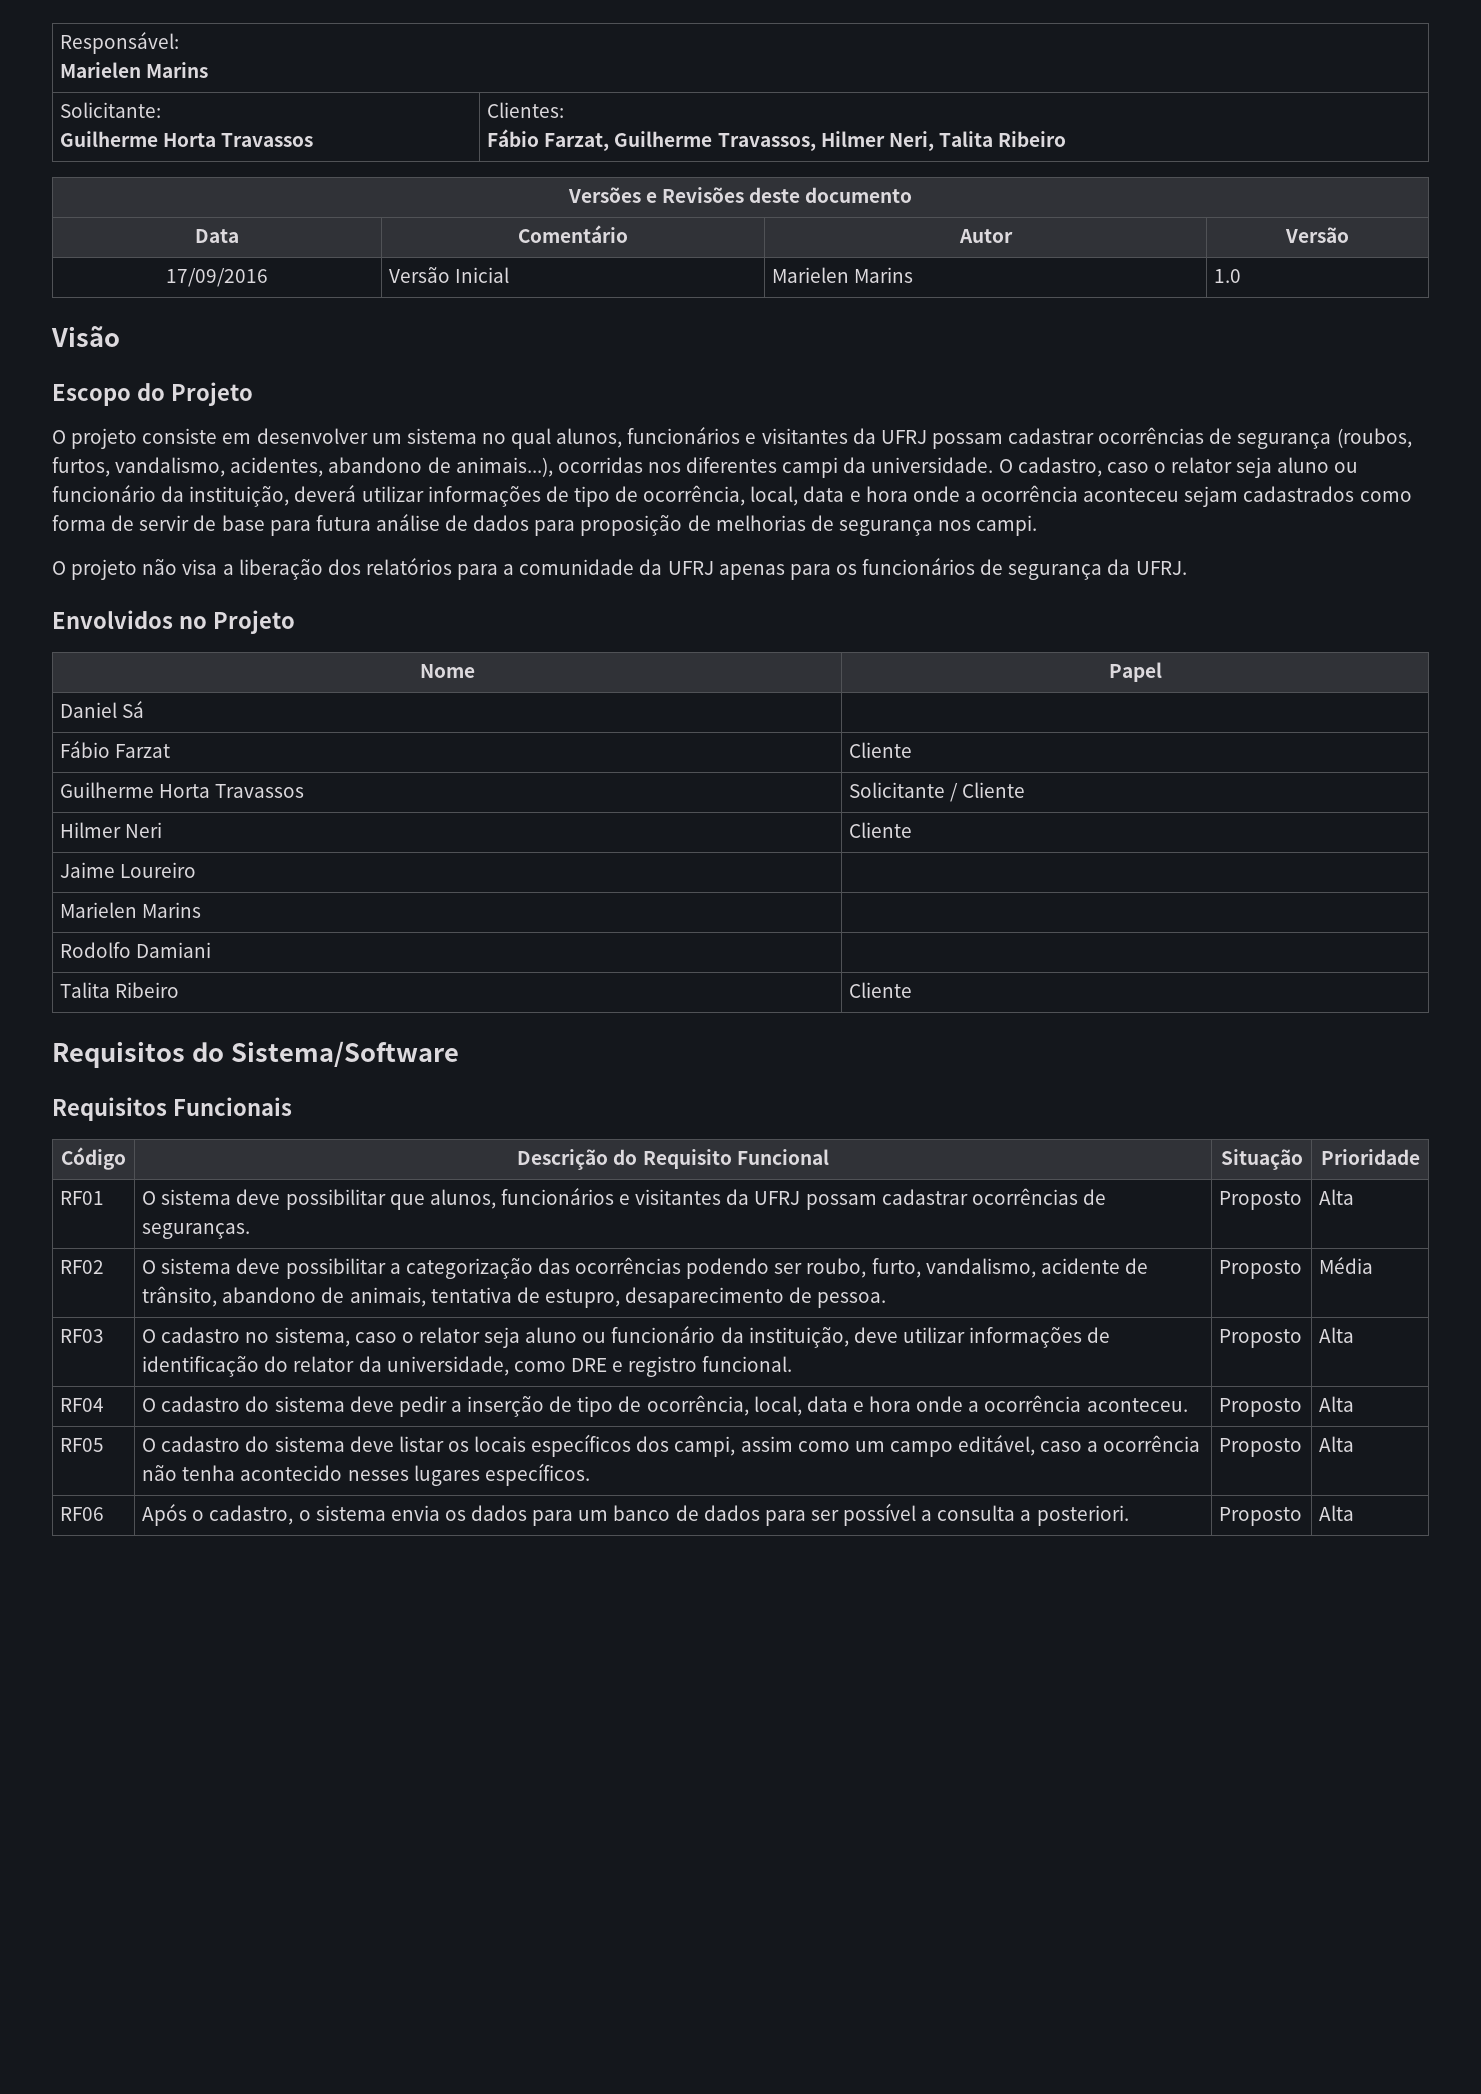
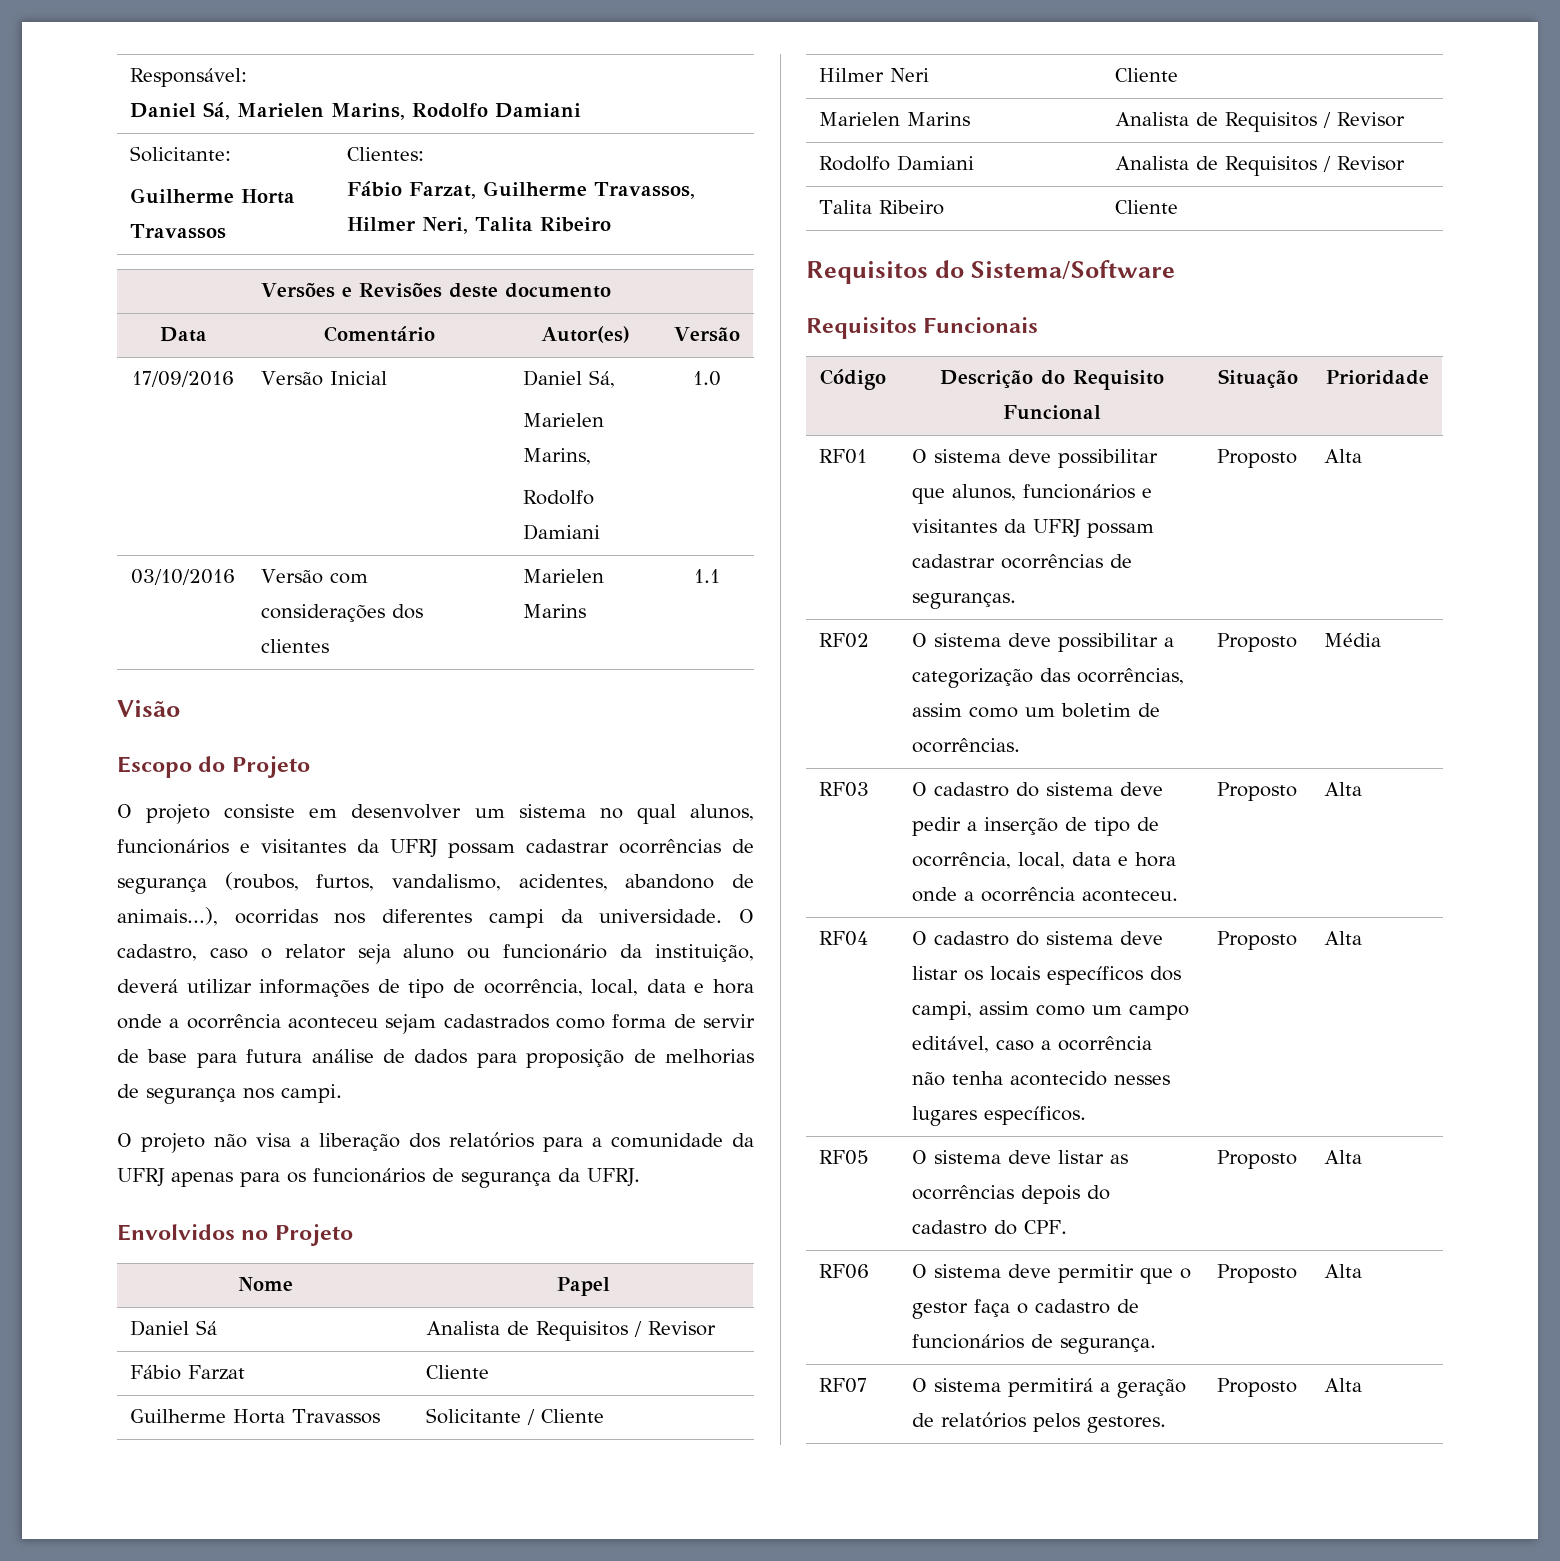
  Responsável:
- Marielen Marins
+ Daniel Sá, Marielen Marins, Rodolfo Damiani
- Data | Comentário | Autor | Versão
+ Data | Comentário | Autor(es) | Versão
- 17/09/2016 | Versão Inicial | Marielen Marins | 1.0
+ 17/09/2016 | Versão Inicial | Daniel Sá,
+ Marielen Marins,
+ Rodolfo Damiani | 1.0
+ 03/10/2016 | Versão com considerações dos clientes | Marielen Marins | 1.1
- Daniel Sá |
+ Daniel Sá | Analista de Requisitos / Revisor
- Jaime Loureiro |
- Marielen Marins |
- Rodolfo Damiani |
+ Marielen Marins | Analista de Requisitos / Revisor
+ Rodolfo Damiani | Analista de Requisitos / Revisor
- RF02 | O sistema deve possibilitar a categorização das ocorrências podendo ser roubo, furto, vandalismo, acidente de trânsito, abandono de animais, tentativa de estupro, desaparecimento de pessoa. | Proposto | Média
- RF03 | O cadastro no sistema, caso o relator seja aluno ou funcionário da instituição, deve utilizar informações de identificação do relator da universidade, como DRE e registro funcional. | Proposto | Alta
- RF04 | O cadastro do sistema deve pedir a inserção de tipo de ocorrência, local, data e hora onde a ocorrência aconteceu. | Proposto | Alta
+ RF02 | O sistema deve possibilitar a categorização das ocorrências, assim como um boletim de ocorrências. | Proposto | Média
+ RF03 | O cadastro do sistema deve pedir a inserção de tipo de ocorrência, local, data e hora onde a ocorrência aconteceu. | Proposto | Alta
- RF05 | O cadastro do sistema deve listar os locais específicos dos campi, assim como um campo editável, caso a ocorrência não tenha acontecido nesses lugares específicos. | Proposto | Alta
+ RF04 | O cadastro do sistema deve listar os locais específicos dos campi, assim como um campo editável, caso a ocorrência não tenha acontecido nesses lugares específicos. | Proposto | Alta
- RF06 | Após o cadastro, o sistema envia os dados para um banco de dados para ser possível a consulta a posteriori. | Proposto | Alta
+ RF05 | O sistema deve listar as ocorrências depois do cadastro do CPF. | Proposto | Alta
+ RF06 | O sistema deve permitir que o gestor faça o cadastro de funcionários de segurança. | Proposto | Alta
+ RF07 | O sistema permitirá a geração de relatórios pelos gestores. | Proposto | Alta

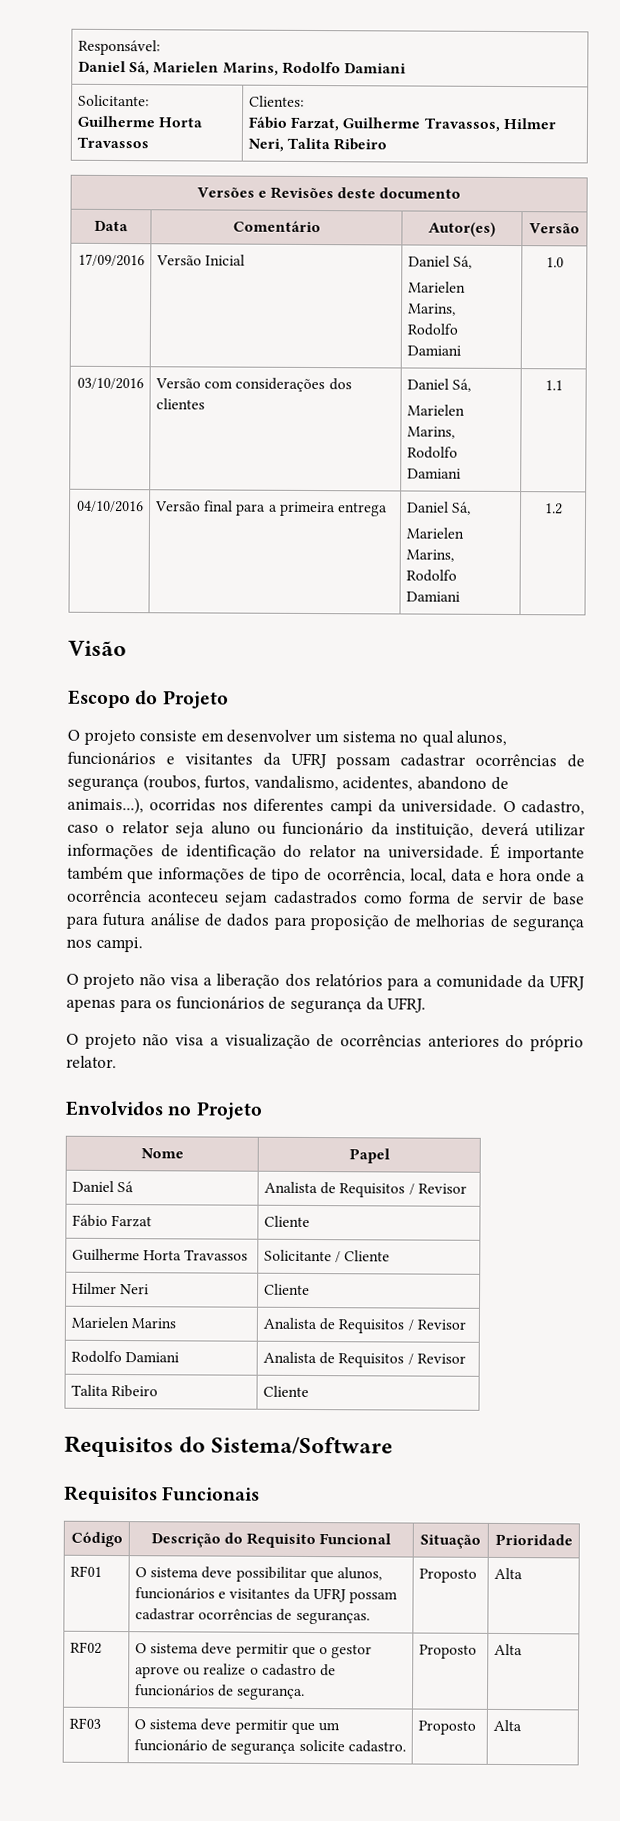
- 03/10/2016 | Versão com considerações dos clientes | Marielen Marins | 1.1
+ 03/10/2016 | Versão com considerações dos clientes | Daniel Sá,
+ Marielen Marins,
+ Rodolfo Damiani | 1.1
+ 04/10/2016 | Versão final para a primeira entrega | Daniel Sá,
+ Marielen Marins,
+ Rodolfo Damiani | 1.2
- O cadastro, caso o relator seja aluno ou funcionário da instituição, deverá utilizar informações de tipo de ocorrência, local, data e hora onde a ocorrência aconteceu sejam cadastrados como forma de servir de base para futura análise de dados para proposição de melhorias de segurança nos campi.
+ O cadastro, caso o relator seja aluno ou funcionário da instituição, deverá utilizar informações de identificação do relator na universidade. É importante também que informações de tipo de ocorrência, local, data e hora onde a ocorrência aconteceu sejam cadastrados como forma de servir de base para futura análise de dados para proposição de melhorias de segurança nos campi.
+ O projeto não visa a visualização de ocorrências anteriores do próprio relator.
- RF02 | O sistema deve possibilitar a categorização das ocorrências, assim como um boletim de ocorrências. | Proposto | Média
- RF03 | O cadastro do sistema deve pedir a inserção de tipo de ocorrência, local, data e hora onde a ocorrência aconteceu. | Proposto | Alta
- RF04 | O cadastro do sistema deve listar os locais específicos dos campi, assim como um campo editável, caso a ocorrência não tenha acontecido nesses lugares específicos. | Proposto | Alta
- RF05 | O sistema deve listar as ocorrências depois do cadastro do CPF. | Proposto | Alta
- RF06 | O sistema deve permitir que o gestor faça o cadastro de funcionários de segurança. | Proposto | Alta
+ RF02 | O sistema deve permitir que o gestor aprove ou realize o cadastro de funcionários de segurança. | Proposto | Alta
- RF07 | O sistema permitirá a geração de relatórios pelos gestores. | Proposto | Alta
+ RF03 | O sistema deve permitir que um funcionário de segurança solicite cadastro. | Proposto | Alta

